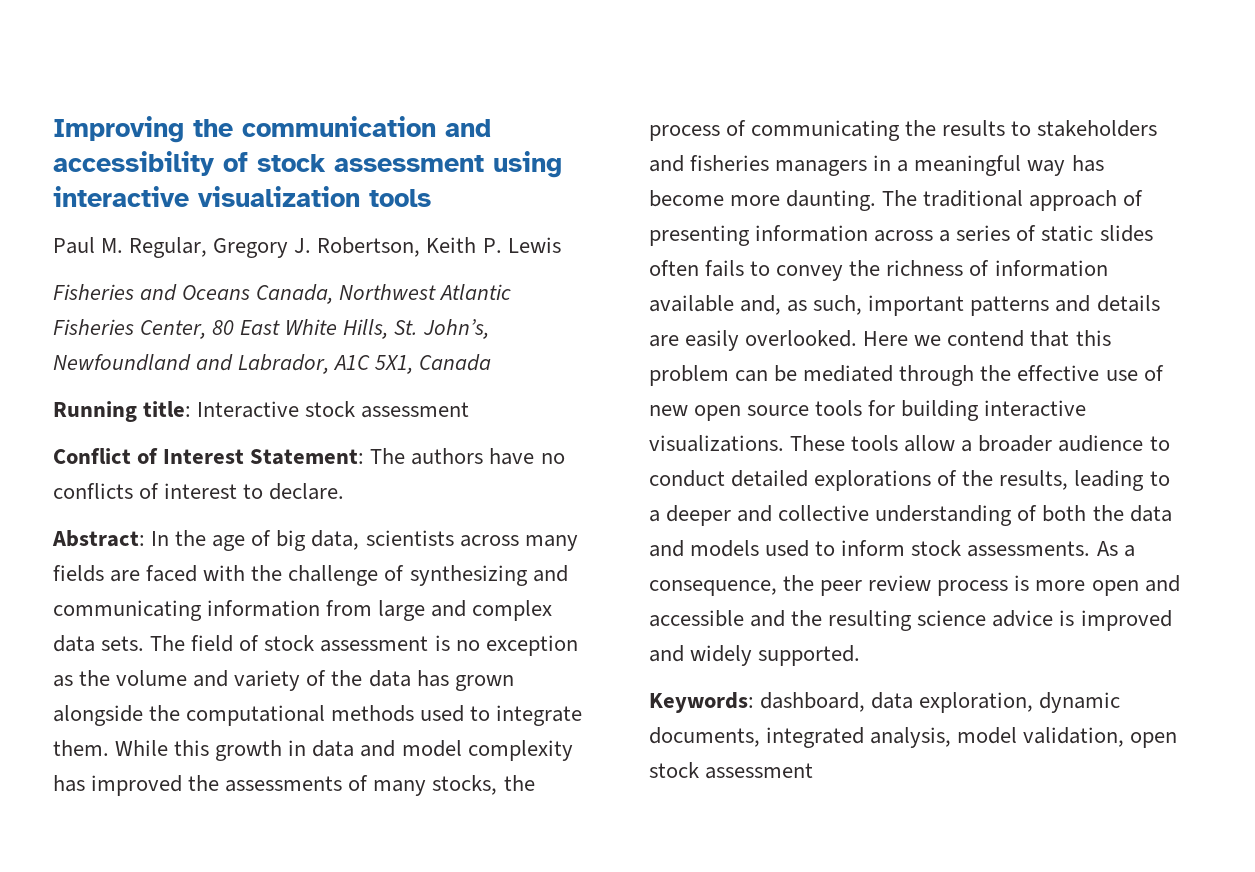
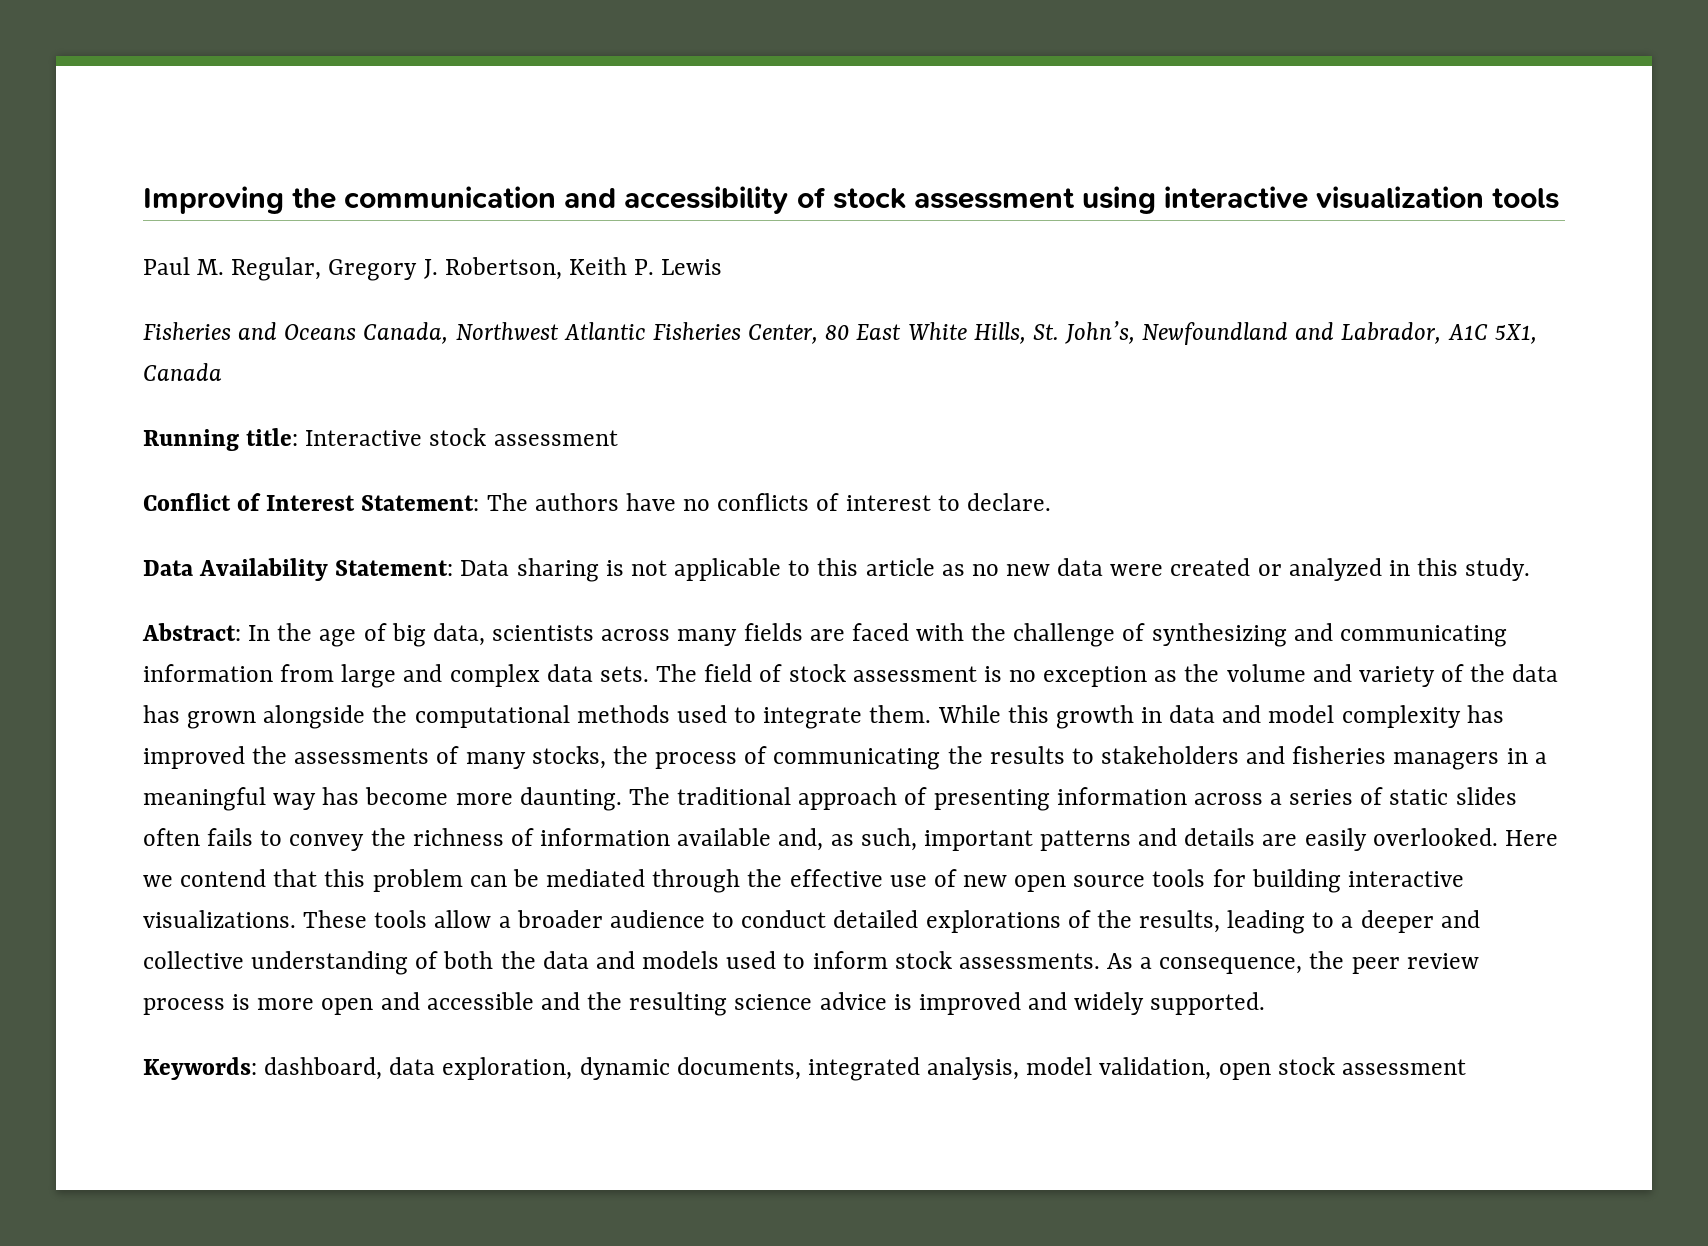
+ Data Availability Statement: Data sharing is not applicable to this article as no new data were created or analyzed in this study.

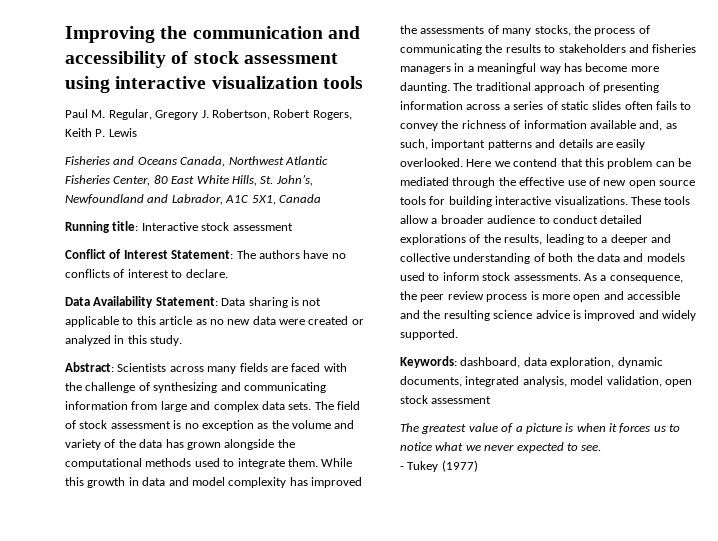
- Paul M. Regular, Gregory J. Robertson, Keith P. Lewis
+ Paul M. Regular, Gregory J. Robertson, Robert Rogers, Keith P. Lewis
- Abstract: In the age of big data, scientists across many fields are faced with the challenge of synthesizing and communicating information from large and complex data sets.
+ Abstract: Scientists across many fields are faced with the challenge of synthesizing and communicating information from large and complex data sets.
+ The greatest value of a picture is when it forces us to notice what we never expected to see.
+ - Tukey (1977)

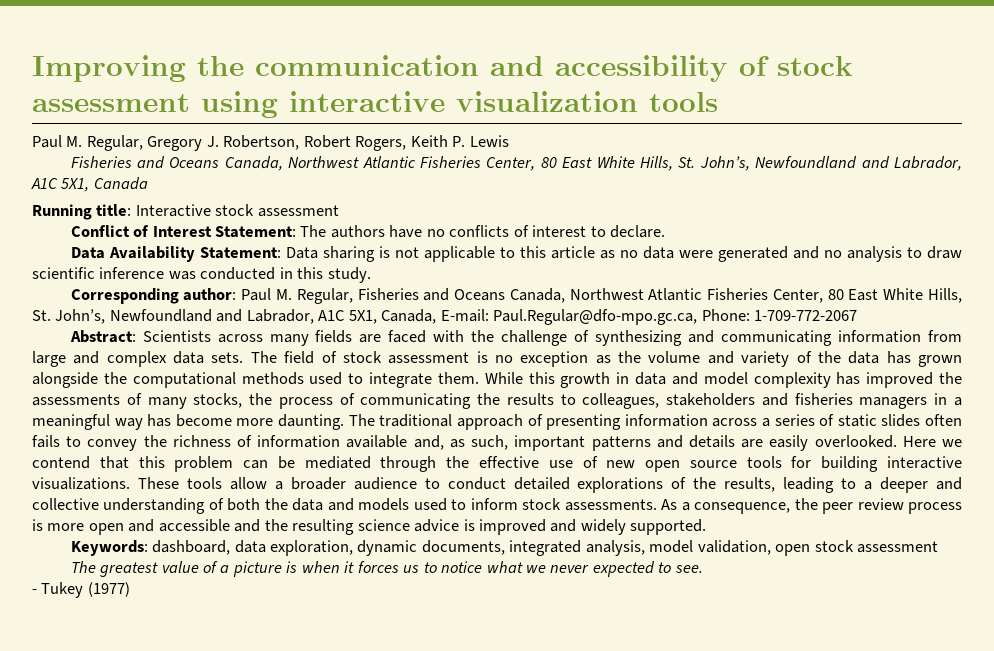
- Data Availability Statement: Data sharing is not applicable to this article as no new data were created or analyzed in this study.
+ Data Availability Statement: Data sharing is not applicable to this article as no data were generated and no analysis to draw scientific inference was conducted in this study.
+ Corresponding author: Paul M. Regular, Fisheries and Oceans Canada, Northwest Atlantic Fisheries Center, 80 East White Hills, St. John’s, Newfoundland and Labrador, A1C 5X1, Canada, E-mail: Paul.Regular@dfo-mpo.gc.ca, Phone: 1-709-772-2067
- While this growth in data and model complexity has improved the assessments of many stocks, the process of communicating the results to stakeholders and fisheries managers in a meaningful way has become more daunting.
+ While this growth in data and model complexity has improved the assessments of many stocks, the process of communicating the results to colleagues, stakeholders and fisheries managers in a meaningful way has become more daunting.

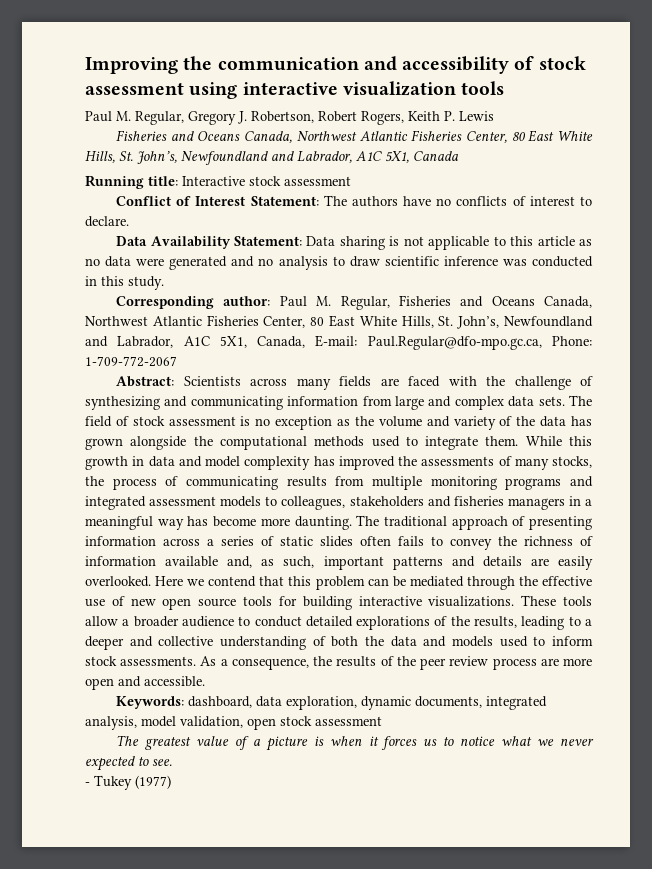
- While this growth in data and model complexity has improved the assessments of many stocks, the process of communicating the results to colleagues, stakeholders and fisheries managers in a meaningful way has become more daunting.
+ While this growth in data and model complexity has improved the assessments of many stocks, the process of communicating results from multiple monitoring programs and integrated assessment models to colleagues, stakeholders and fisheries managers in a meaningful way has become more daunting.
- As a consequence, the peer review process is more open and accessible and the resulting science advice is improved and widely supported.
+ As a consequence, the results of the peer review process are more open and accessible.

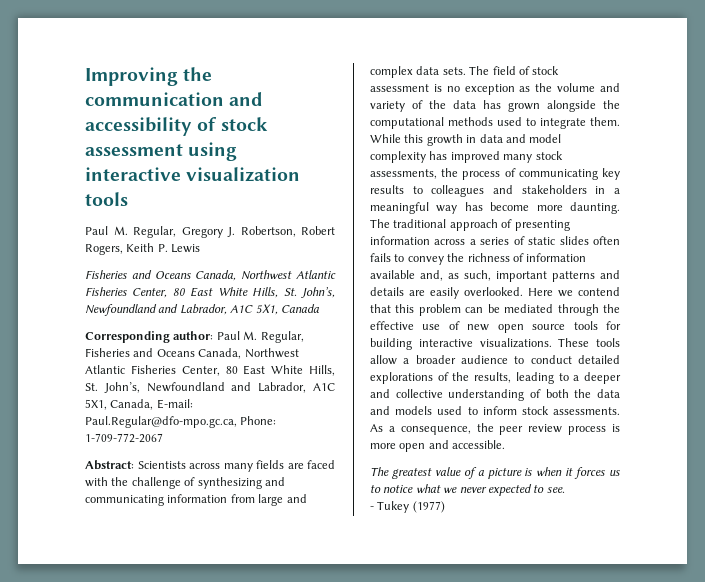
- Running title: Interactive stock assessment
- Conflict of Interest Statement: The authors have no conflicts of interest to declare.
- Data Availability Statement: Data sharing is not applicable to this article as no data were generated and no analysis to draw scientific inference was conducted in this study.
- While this growth in data and model complexity has improved the assessments of many stocks, the process of communicating results from multiple monitoring programs and integrated assessment models to colleagues, stakeholders and fisheries managers in a meaningful way has become more daunting.
+ While this growth in data and model complexity has improved many stock assessments, the process of communicating key results to colleagues and stakeholders in a meaningful way has become more daunting.
- As a consequence, the results of the peer review process are more open and accessible.
+ As a consequence, the peer review process is more open and accessible.
- Keywords: dashboard, data exploration, dynamic documents, integrated analysis, model validation, open stock assessment

